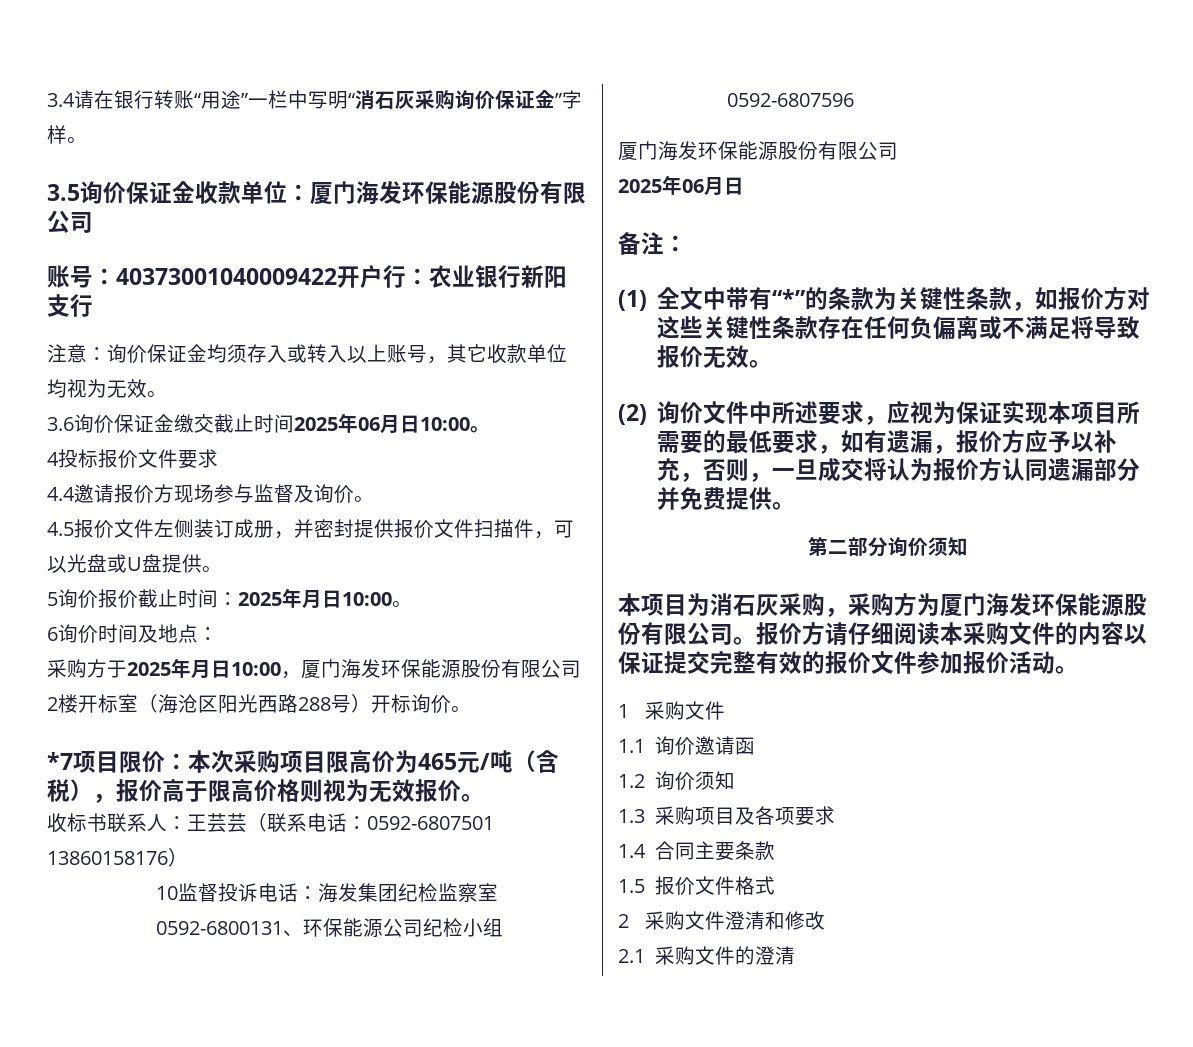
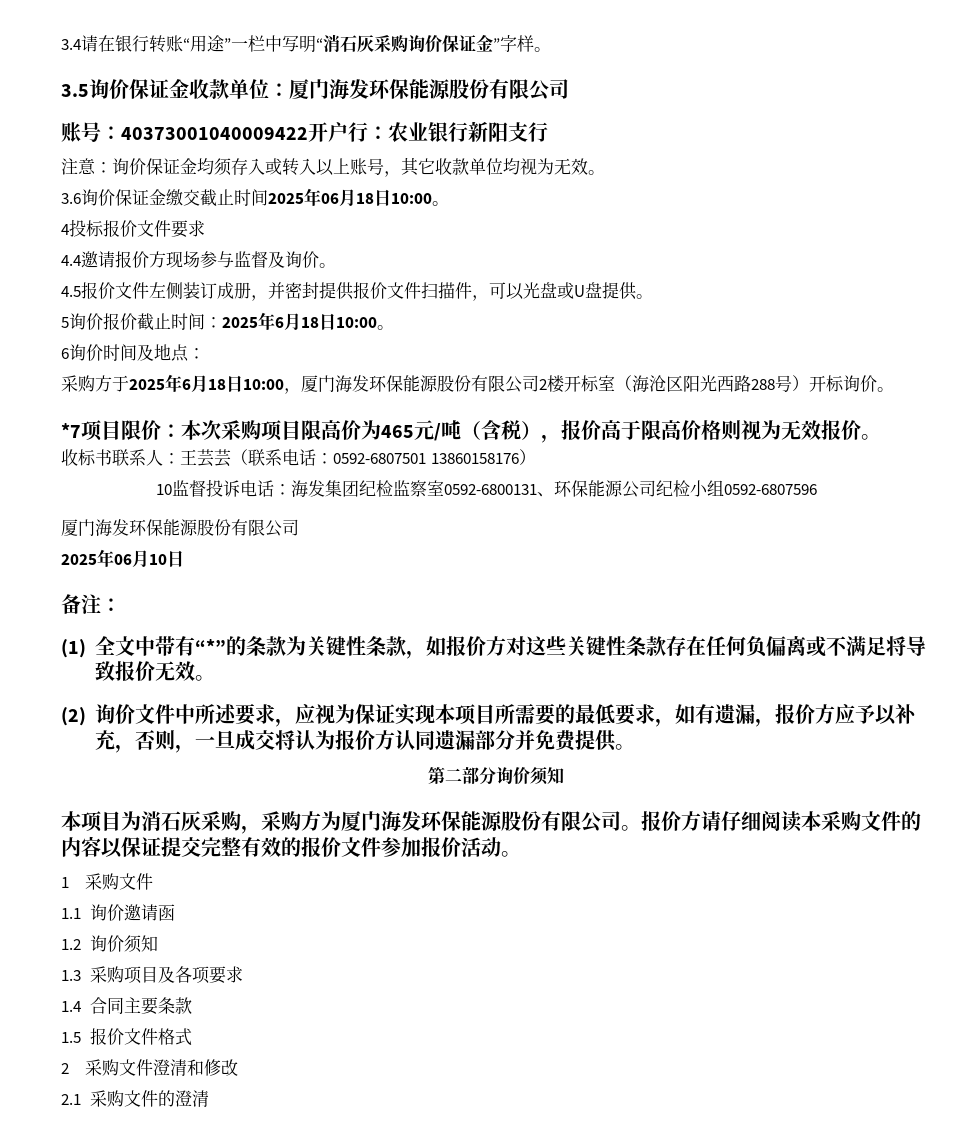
- 3.6询价保证金缴交截止时间2025年06月日10:00。
+ 3.6询价保证金缴交截止时间2025年06月18日10:00。
- 5询价报价截止时间：2025年月日10:00。
+ 5询价报价截止时间：2025年6月18日10:00。
- 采购方于2025年月日10:00，厦门海发环保能源股份有限公司2楼开标室（海沧区阳光西路288号）开标询价。
+ 采购方于2025年6月18日10:00，厦门海发环保能源股份有限公司2楼开标室（海沧区阳光西路288号）开标询价。
  10监督投诉电话：海发集团纪检监察室0592-6800131、环保能源公司纪检小组0592-6807596
  厦门海发环保能源股份有限公司
- 2025年06月日
+ 2025年06月10日

